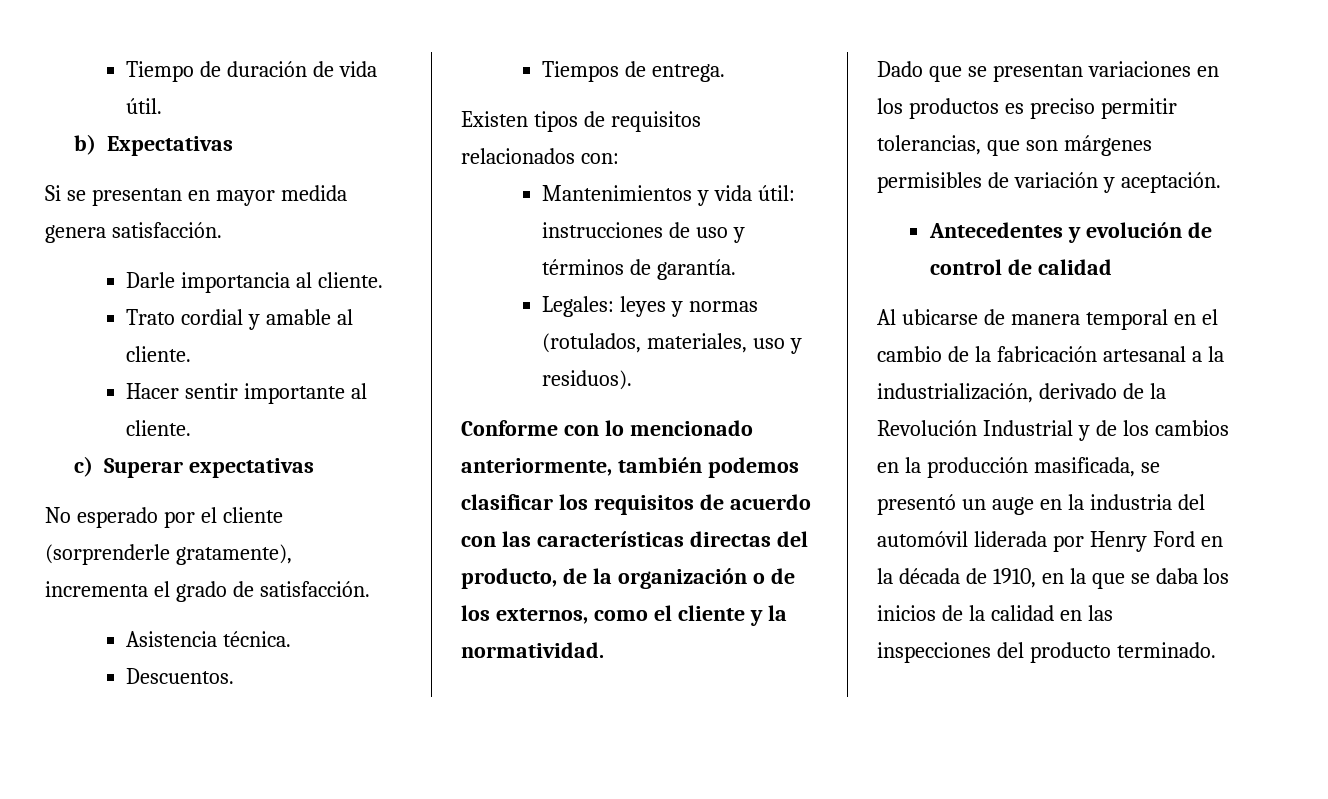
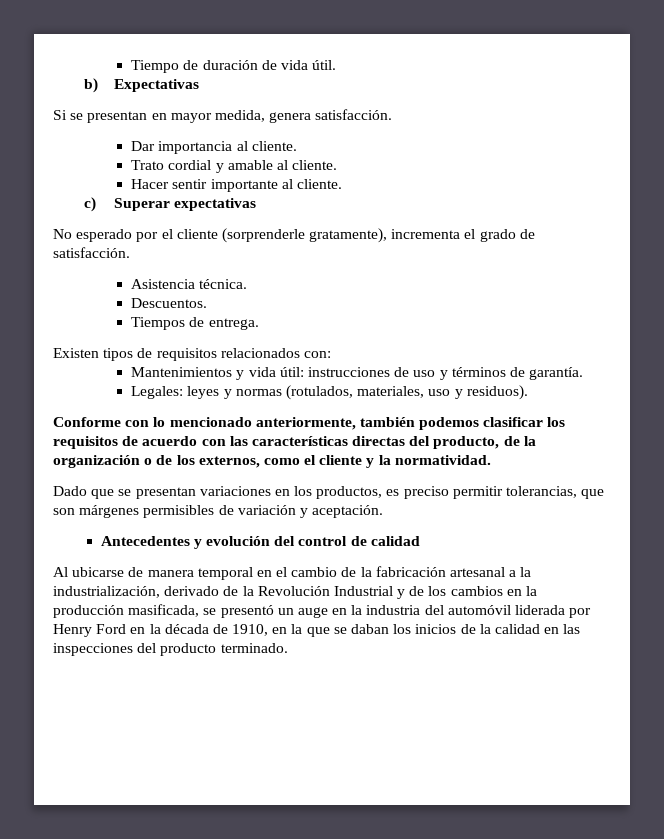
- Si se presentan en mayor medida genera satisfacción.
+ Si se presentan en mayor medida, genera satisfacción.
- Darle importancia al cliente.
+ Dar importancia al cliente.
- Dado que se presentan variaciones en los productos es preciso permitir tolerancias, que son márgenes permisibles de variación y aceptación.
+ Dado que se presentan variaciones en los productos, es preciso permitir tolerancias, que son márgenes permisibles de variación y aceptación.
- Antecedentes y evolución de control de calidad
+ Antecedentes y evolución del control de calidad
- Al ubicarse de manera temporal en el cambio de la fabricación artesanal a la industrialización, derivado de la Revolución Industrial y de los cambios en la producción masificada, se presentó un auge en la industria del automóvil liderada por Henry Ford en la década de 1910, en la que se daba los inicios de la calidad en las inspecciones del producto terminado.
+ Al ubicarse de manera temporal en el cambio de la fabricación artesanal a la industrialización, derivado de la Revolución Industrial y de los cambios en la producción masificada, se presentó un auge en la industria del automóvil liderada por Henry Ford en la década de 1910, en la que se daban los inicios de la calidad en las inspecciones del producto terminado.

